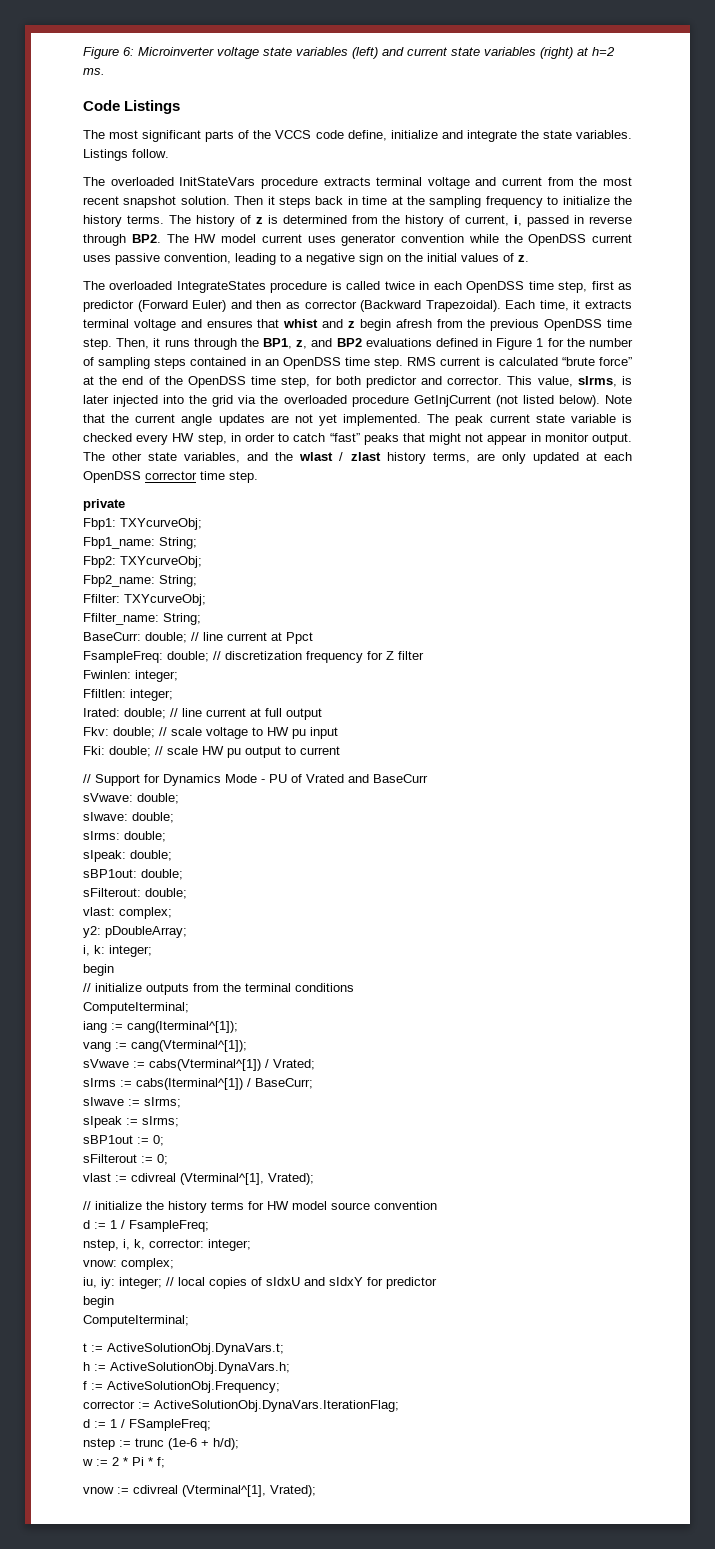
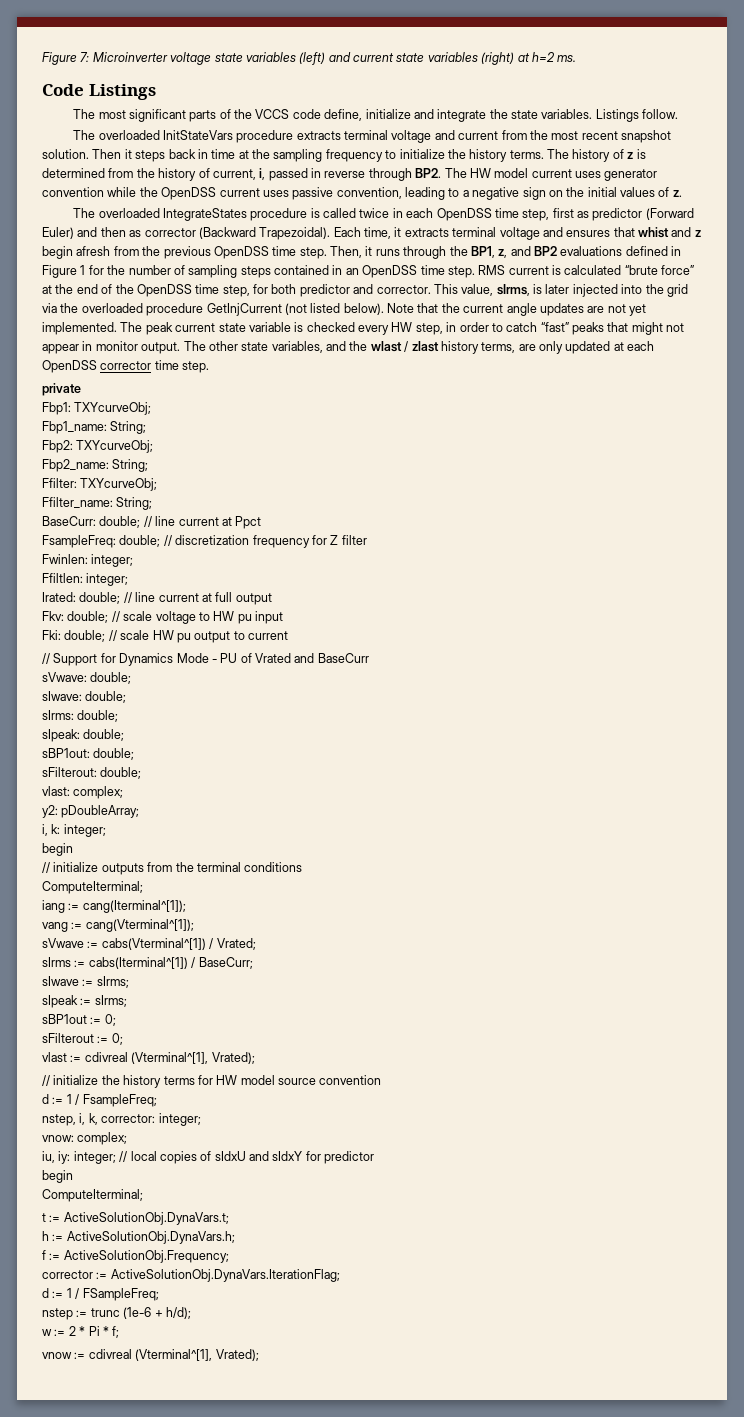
- Figure 6: Microinverter voltage state variables (left) and current state variables (right) at h=2 ms.
+ Figure 7: Microinverter voltage state variables (left) and current state variables (right) at h=2 ms.

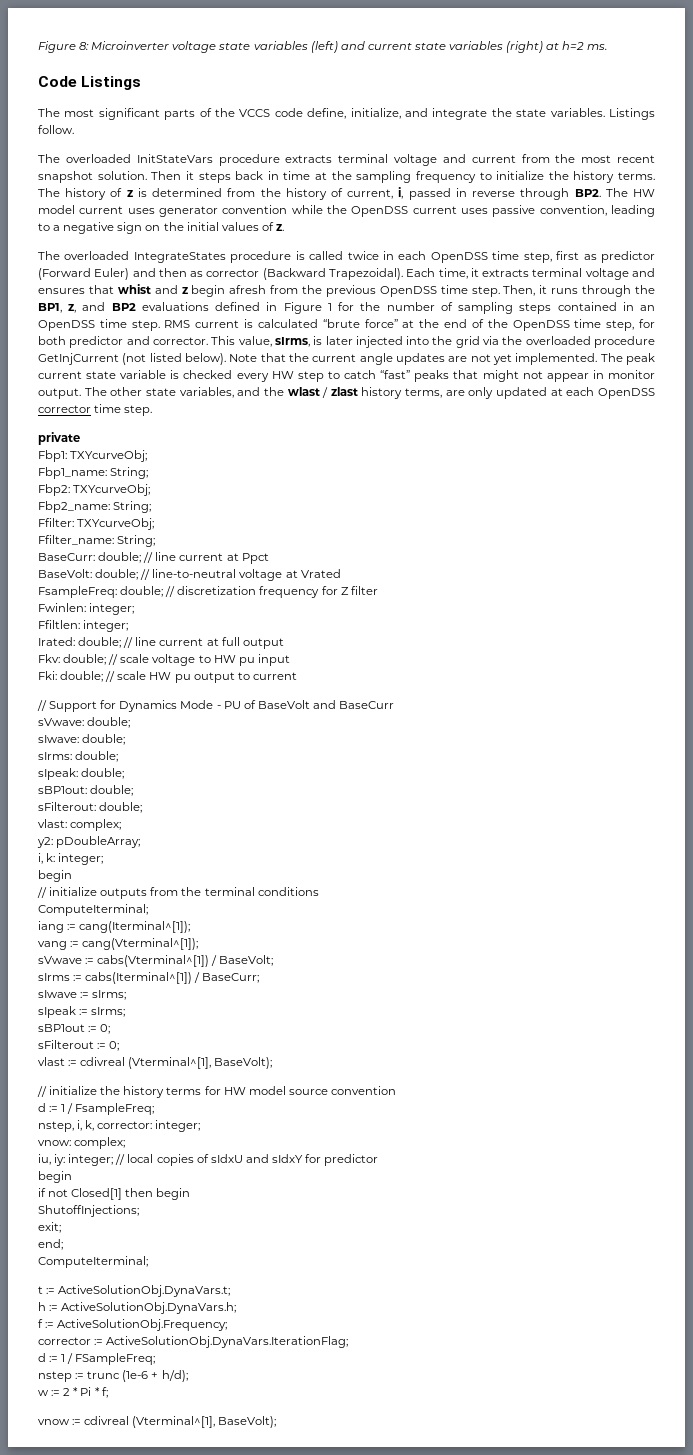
- Figure 7: Microinverter voltage state variables (left) and current state variables (right) at h=2 ms.
+ Figure 8: Microinverter voltage state variables (left) and current state variables (right) at h=2 ms.
- The most significant parts of the VCCS code define, initialize and integrate the state variables.
+ The most significant parts of the VCCS code define, initialize, and integrate the state variables.
- The peak current state variable is checked every HW step, in order to catch “fast” peaks that might not appear in monitor output.
+ The peak current state variable is checked every HW step to catch “fast” peaks that might not appear in monitor output.
+ BaseVolt: double; // line-to-neutral voltage at Vrated
- // Support for Dynamics Mode - PU of Vrated and BaseCurr
+ // Support for Dynamics Mode - PU of BaseVolt and BaseCurr
- sVwave := cabs(Vterminal^[1]) / Vrated;
+ sVwave := cabs(Vterminal^[1]) / BaseVolt;
- vlast := cdivreal (Vterminal^[1], Vrated);
+ vlast := cdivreal (Vterminal^[1], BaseVolt);
+ if not Closed[1] then begin
+ ShutoffInjections;
+ exit;
+ end;
- vnow := cdivreal (Vterminal^[1], Vrated);
+ vnow := cdivreal (Vterminal^[1], BaseVolt);

